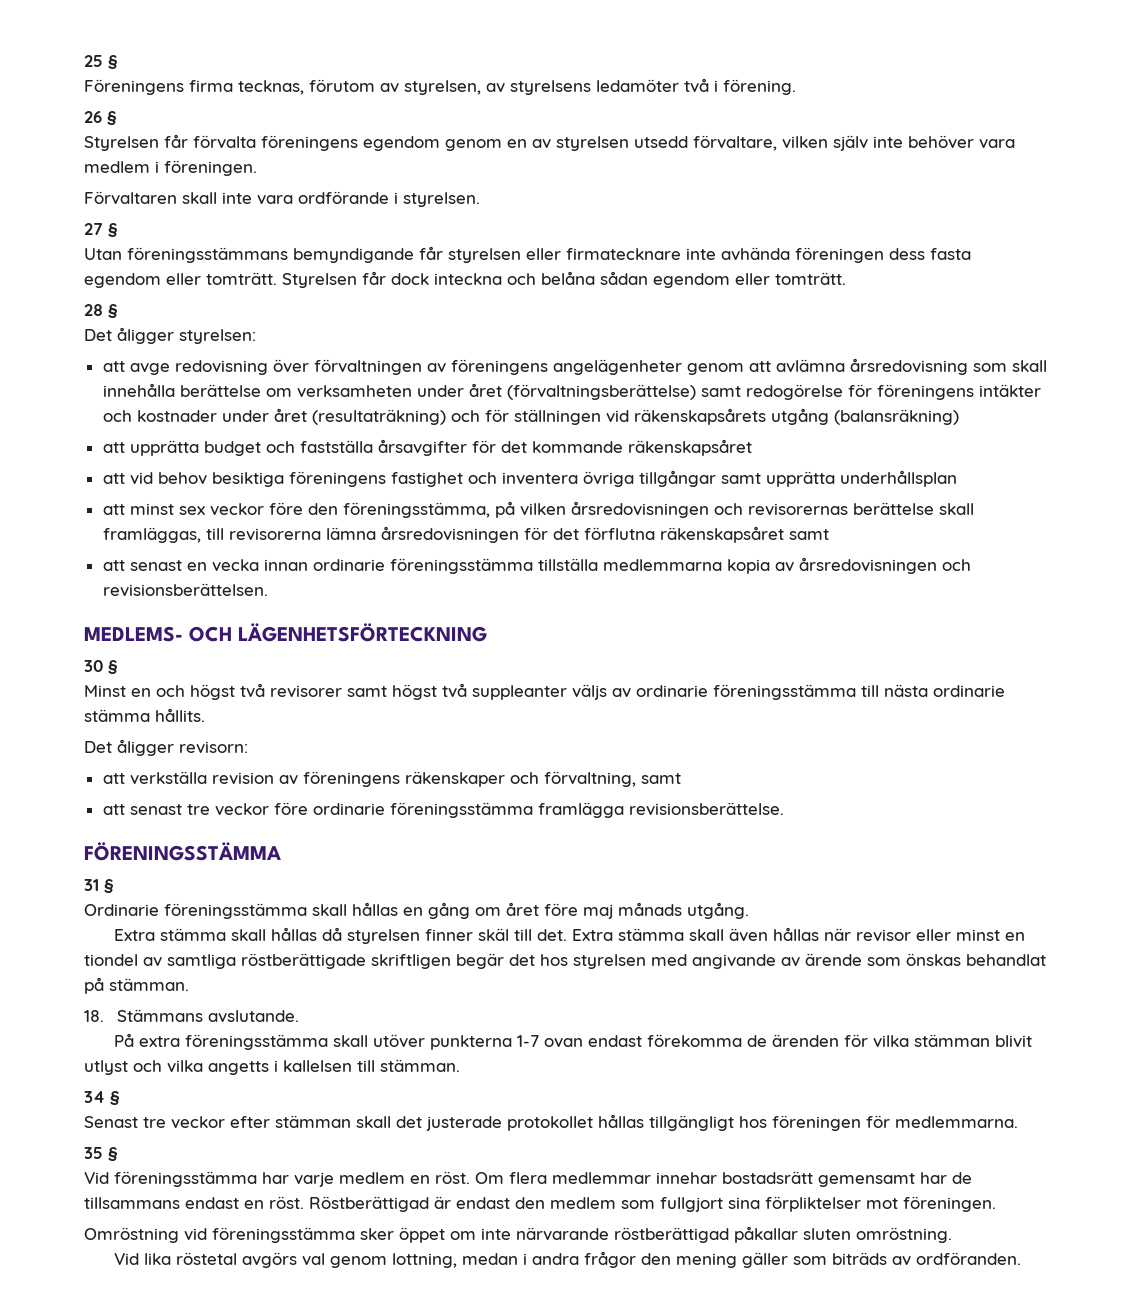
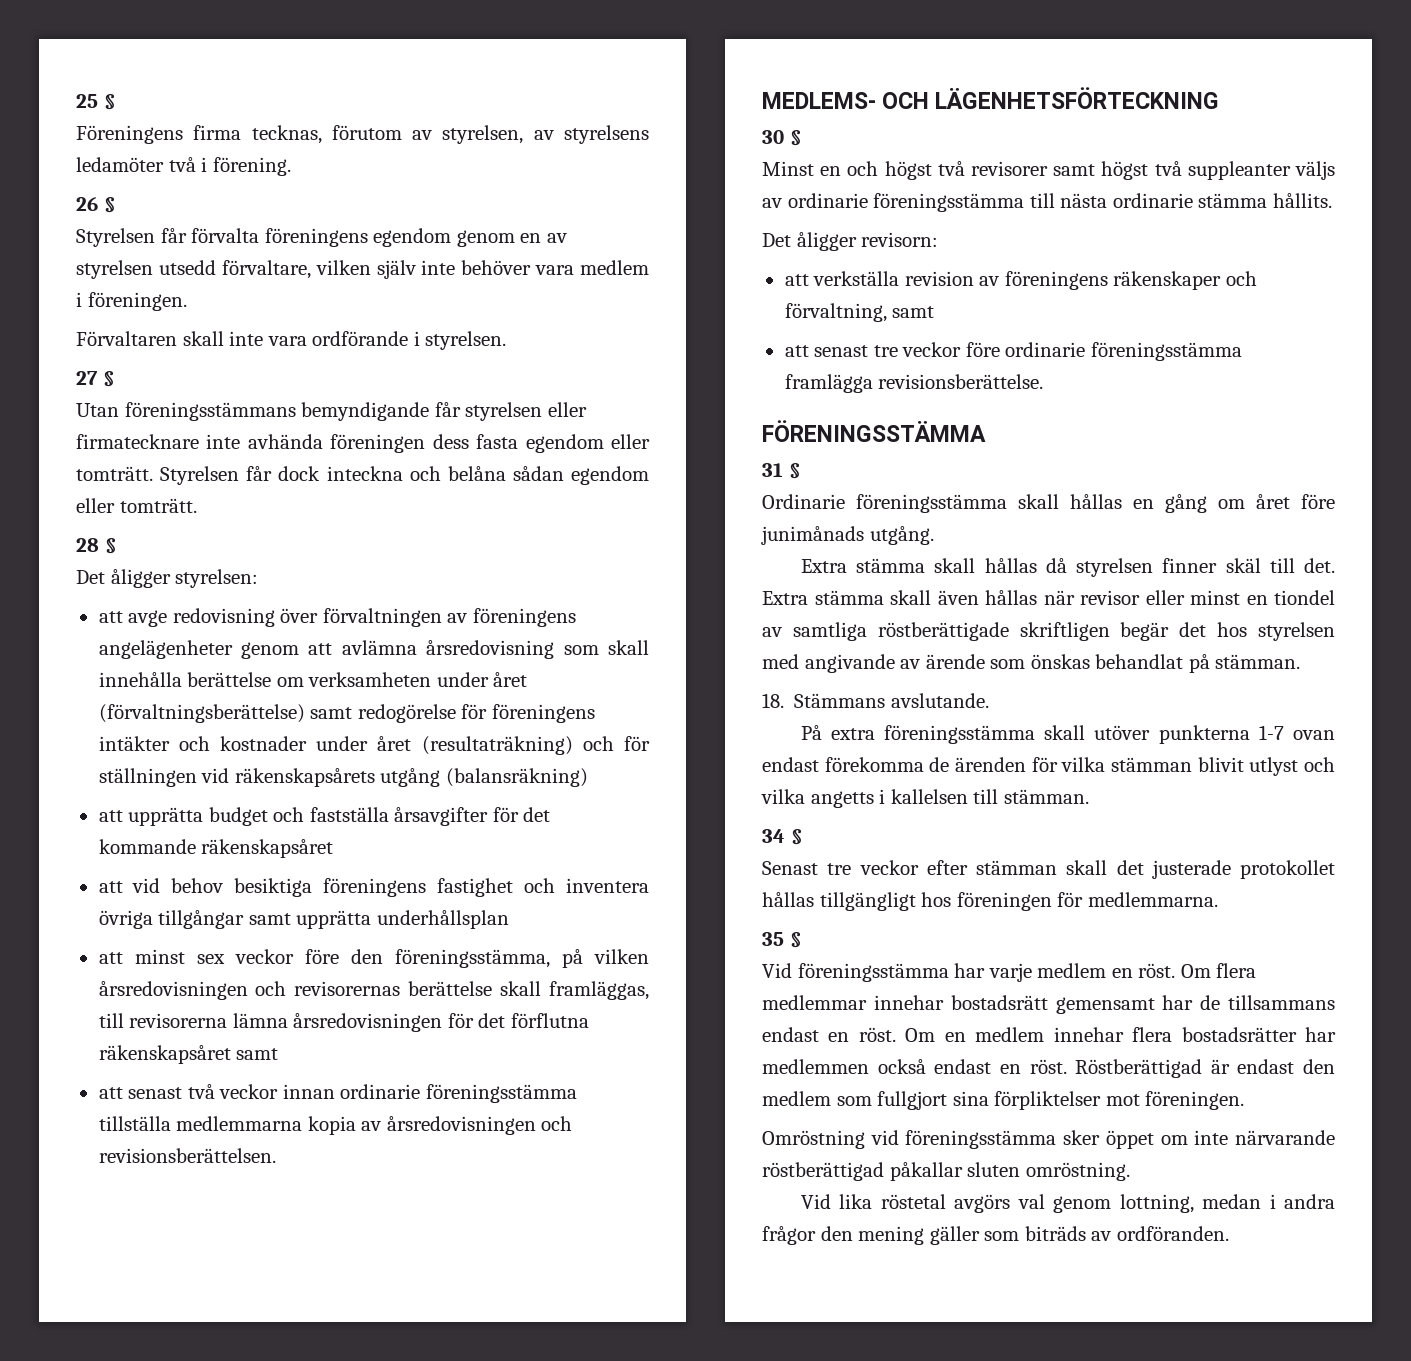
- att senast en vecka innan ordinarie föreningsstämma tillställa medlemmarna kopia av årsredovisningen och revisionsberättelsen.
+ att senast två veckor innan ordinarie föreningsstämma tillställa medlemmarna kopia av årsredovisningen och revisionsberättelsen.
- Ordinarie föreningsstämma skall hållas en gång om året före maj månads utgång.
+ Ordinarie föreningsstämma skall hållas en gång om året före junimånads utgång.
+ Om en medlem innehar flera bostadsrätter har medlemmen också endast en röst.

